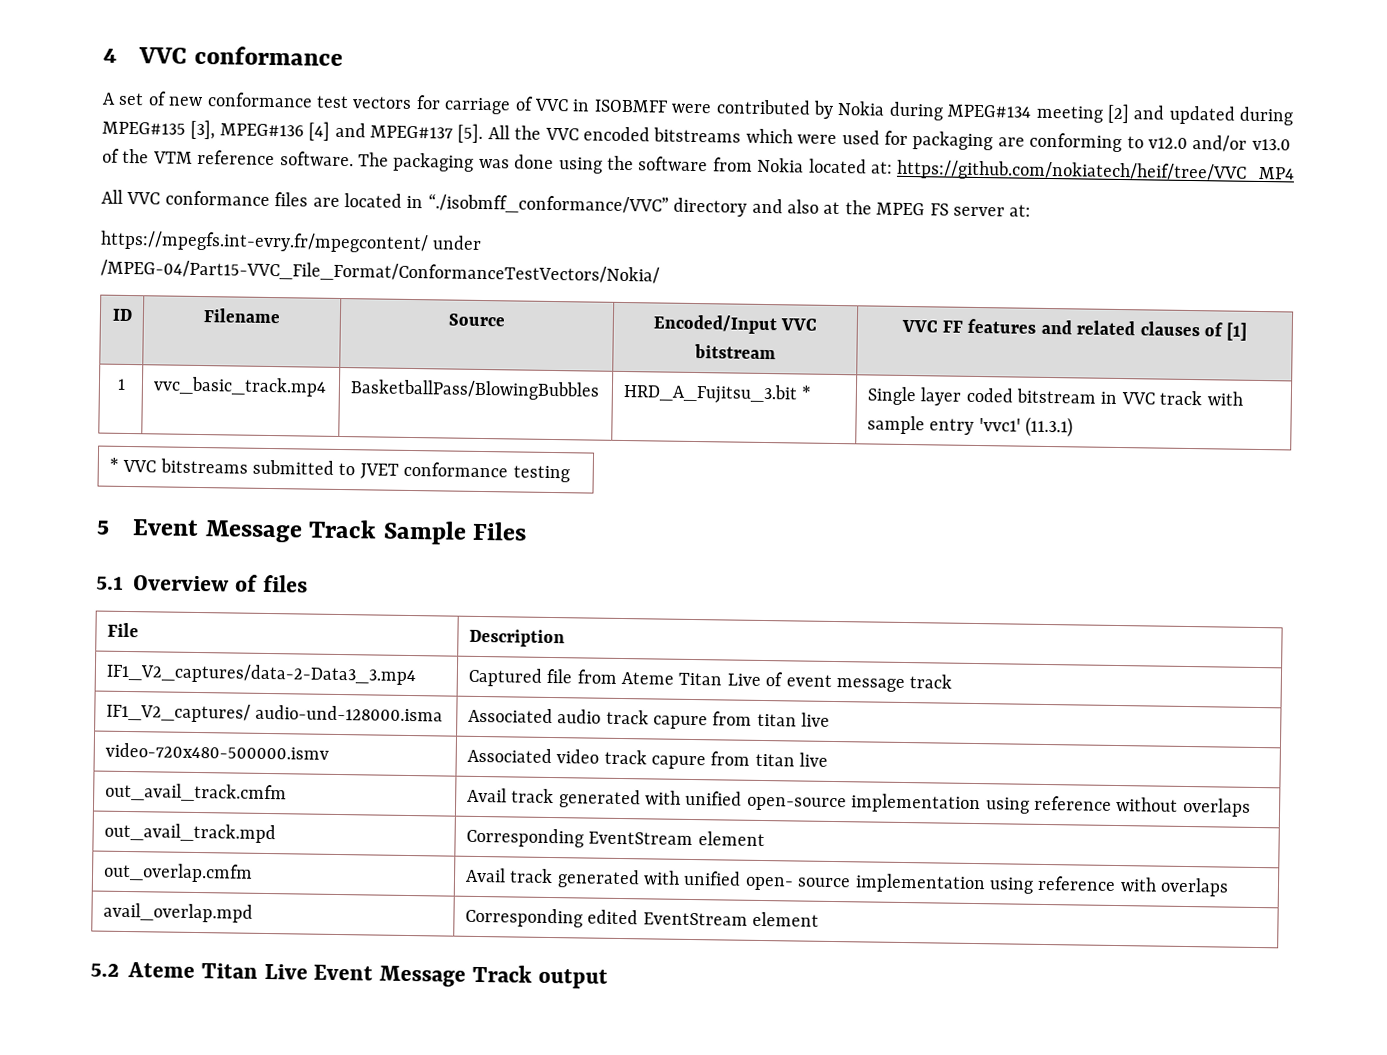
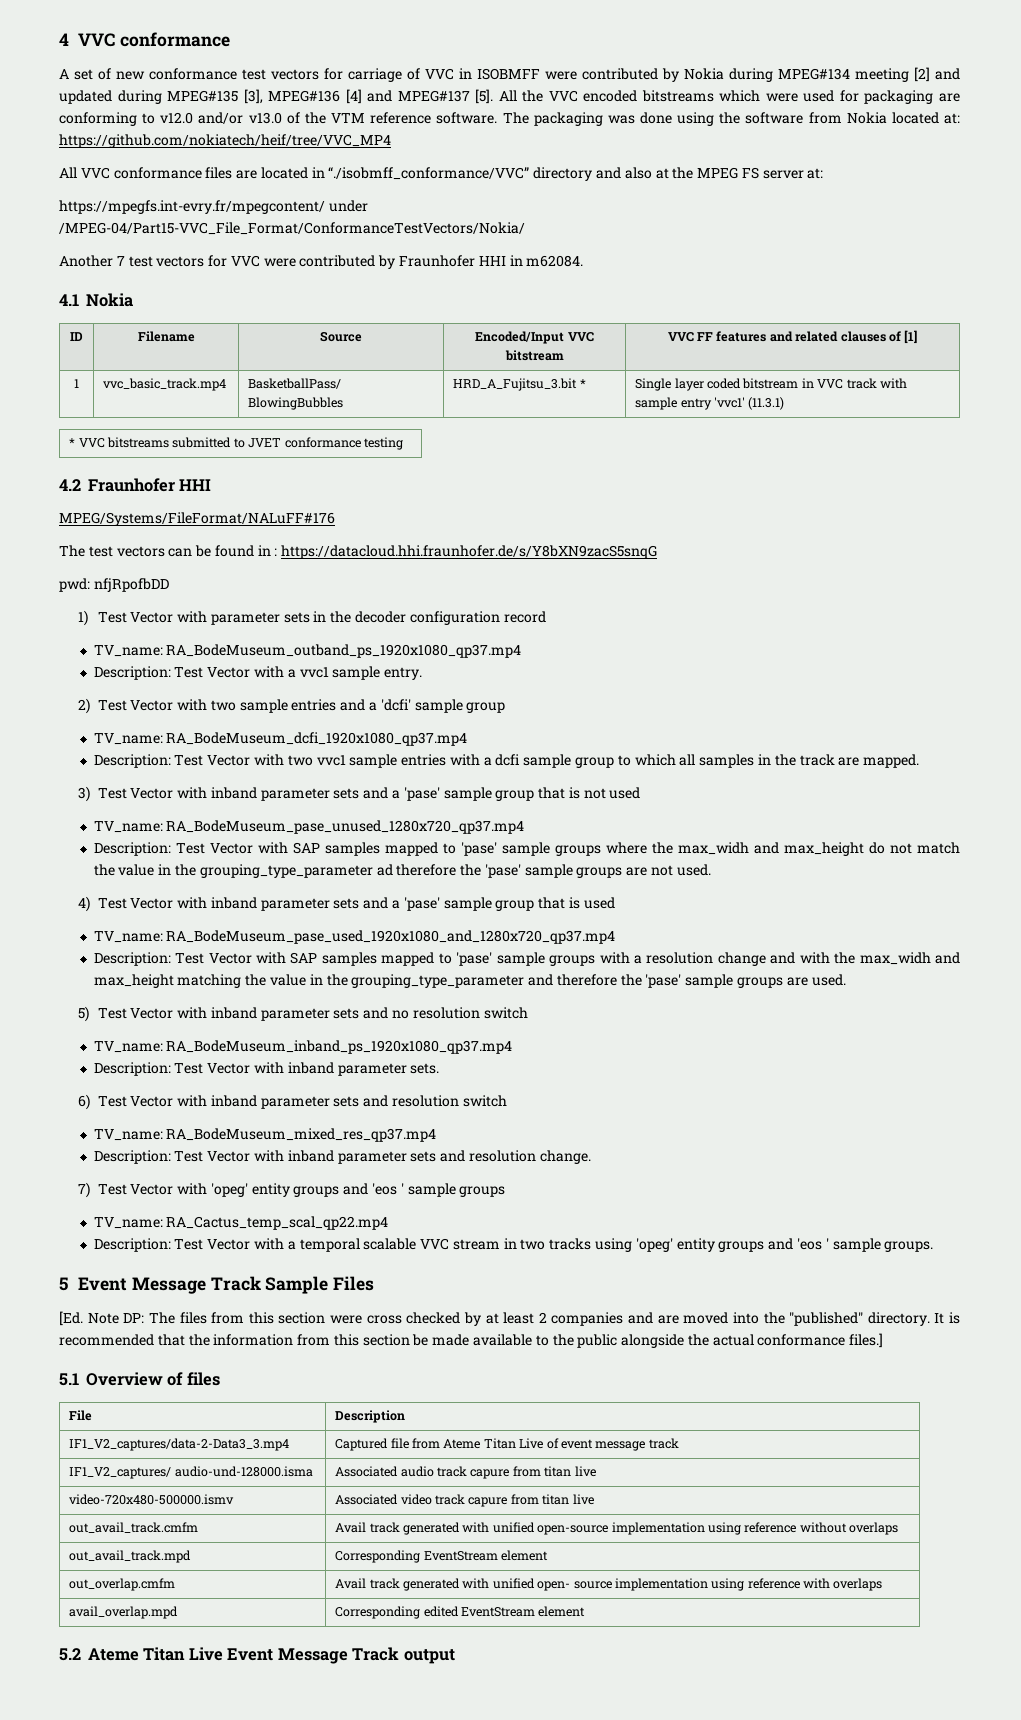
+ Another 7 test vectors for VVC were contributed by Fraunhofer HHI in m62084.
+ 4.1 Nokia
+ 4.2 Fraunhofer HHI
+ MPEG/Systems/FileFormat/NALuFF#176
+ The test vectors can be found in : https://datacloud.hhi.fraunhofer.de/s/Y8bXN9zacS5snqG
+ pwd: nfjRpofbDD
+ 1) Test Vector with parameter sets in the decoder configuration record
+ TV_name: RA_BodeMuseum_outband_ps_1920x1080_qp37.mp4
+ Description: Test Vector with a vvc1 sample entry.
+ 2) Test Vector with two sample entries and a 'dcfi' sample group
+ TV_name: RA_BodeMuseum_dcfi_1920x1080_qp37.mp4
+ Description: Test Vector with two vvc1 sample entries with a dcfi sample group to which all samples in the track are mapped.
+ 3) Test Vector with inband parameter sets and a 'pase' sample group that is not used
+ TV_name: RA_BodeMuseum_pase_unused_1280x720_qp37.mp4
+ Description: Test Vector with SAP samples mapped to 'pase' sample groups where the max_widh and max_height do not match the value in the grouping_type_parameter ad therefore the 'pase' sample groups are not used.
+ 4) Test Vector with inband parameter sets and a 'pase' sample group that is used
+ TV_name: RA_BodeMuseum_pase_used_1920x1080_and_1280x720_qp37.mp4
+ Description: Test Vector with SAP samples mapped to 'pase' sample groups with a resolution change and with the max_widh and max_height matching the value in the grouping_type_parameter and therefore the 'pase' sample groups are used.
+ 5) Test Vector with inband parameter sets and no resolution switch
+ TV_name: RA_BodeMuseum_inband_ps_1920x1080_qp37.mp4
+ Description: Test Vector with inband parameter sets.
+ 6) Test Vector with inband parameter sets and resolution switch
+ TV_name: RA_BodeMuseum_mixed_res_qp37.mp4
+ Description: Test Vector with inband parameter sets and resolution change.
+ 7) Test Vector with 'opeg' entity groups and 'eos ' sample groups
+ TV_name: RA_Cactus_temp_scal_qp22.mp4
+ Description: Test Vector with a temporal scalable VVC stream in two tracks using 'opeg' entity groups and 'eos ' sample groups.
+ [Ed. Note DP: The files from this section were cross checked by at least 2 companies and are moved into the "published" directory. It is recommended that the information from this section be made available to the public alongside the actual conformance files.]

